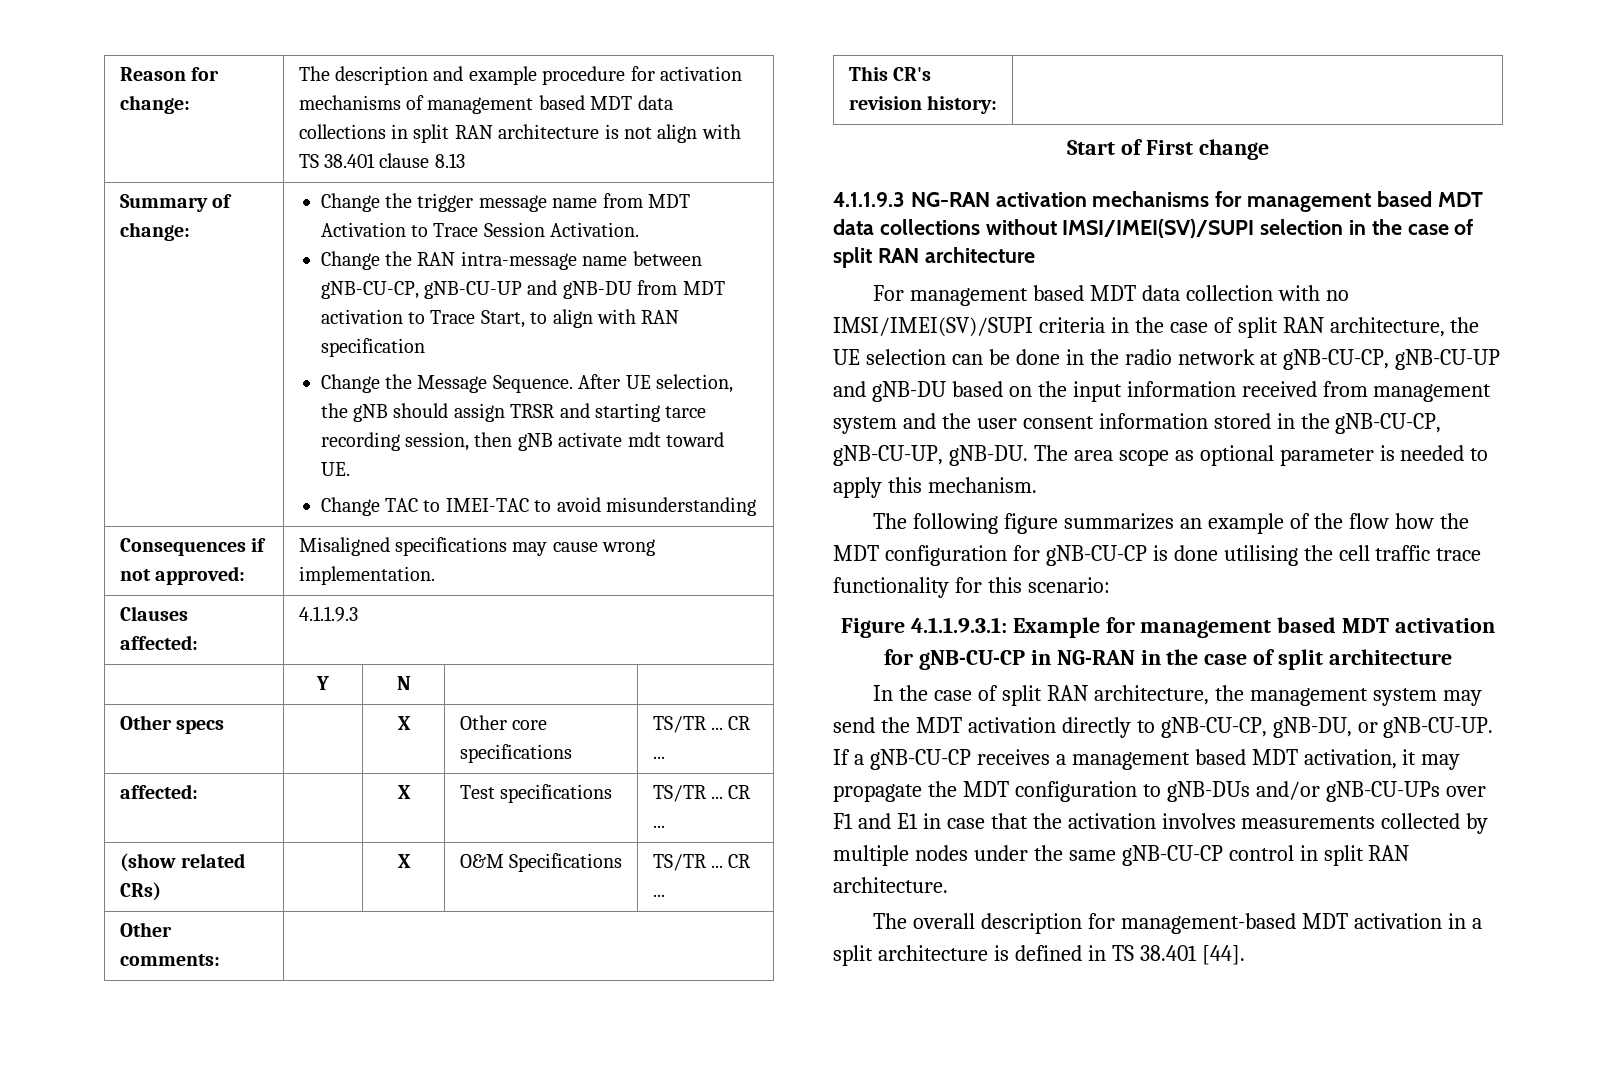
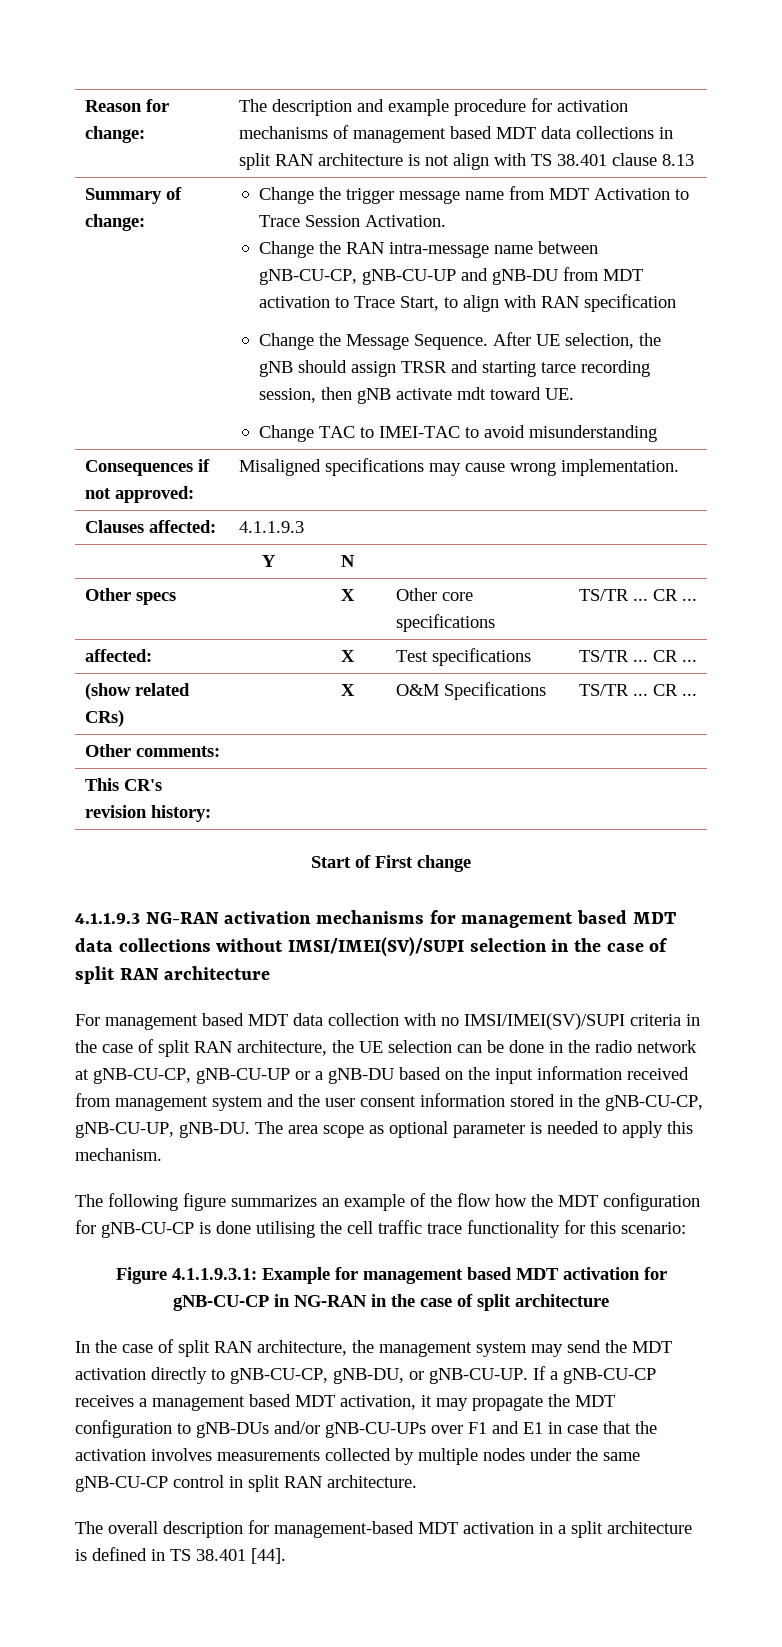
- For management based MDT data collection with no IMSI/IMEI(SV)/SUPI criteria in the case of split RAN architecture, the UE selection can be done in the radio network at gNB-CU-CP, gNB-CU-UP and gNB-DU based on the input information received from management system and the user consent information stored in the gNB-CU-CP, gNB-CU-UP, gNB-DU.
+ For management based MDT data collection with no IMSI/IMEI(SV)/SUPI criteria in the case of split RAN architecture, the UE selection can be done in the radio network at gNB-CU-CP, gNB-CU-UP or a gNB-DU based on the input information received from management system and the user consent information stored in the gNB-CU-CP, gNB-CU-UP, gNB-DU.

